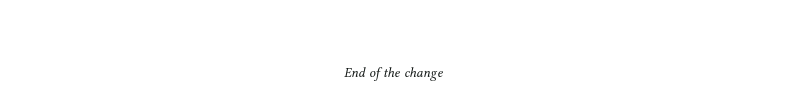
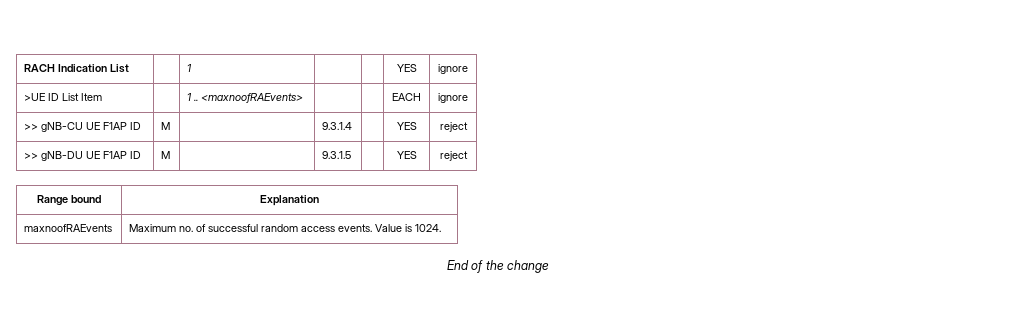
+ RACH Indication List | | 1 | | | YES | ignore
+ >UE ID List Item | | 1 .. <maxnoofRAEvents> | | | EACH | ignore
+ >> gNB-CU UE F1AP ID | M | | 9.3.1.4 | | YES | reject
+ >> gNB-DU UE F1AP ID | M | | 9.3.1.5 | | YES | reject
+ Range bound | Explanation
+ maxnoofRAEvents | Maximum no. of successful random access events. Value is 1024.

